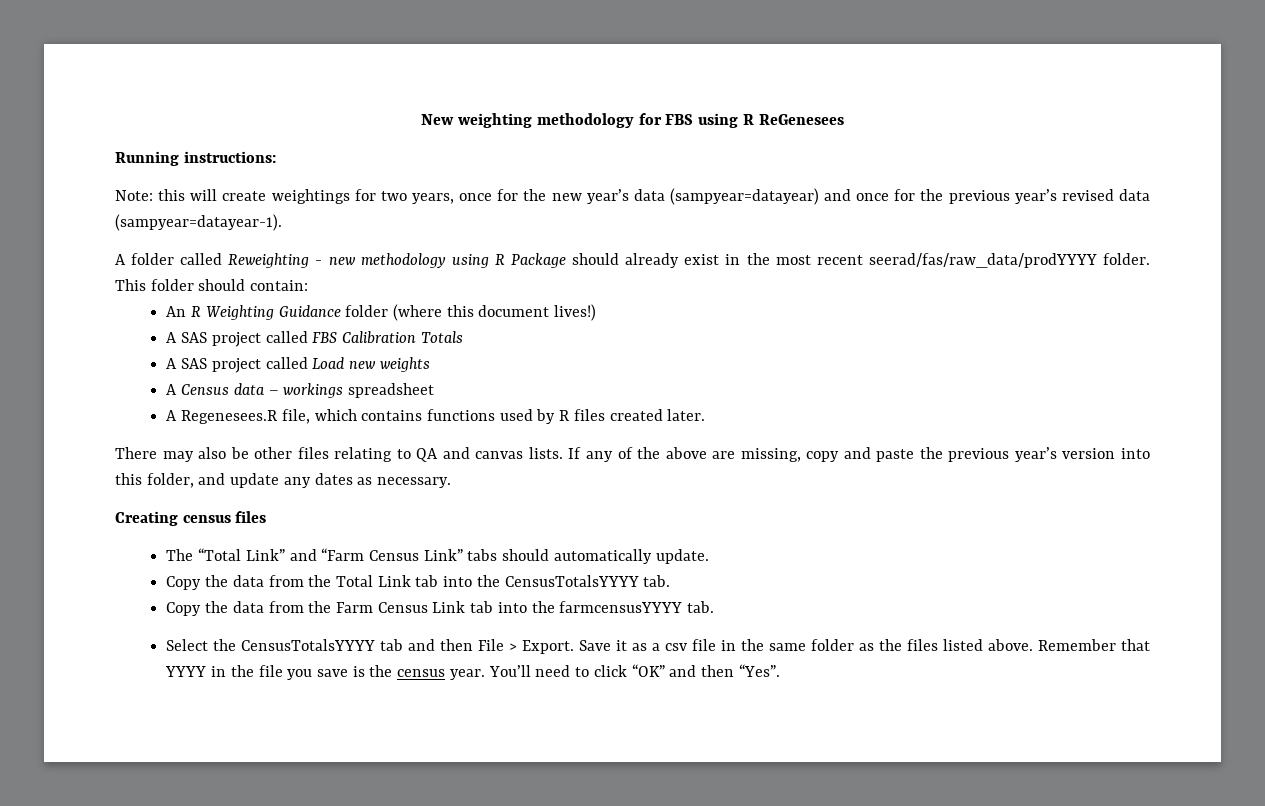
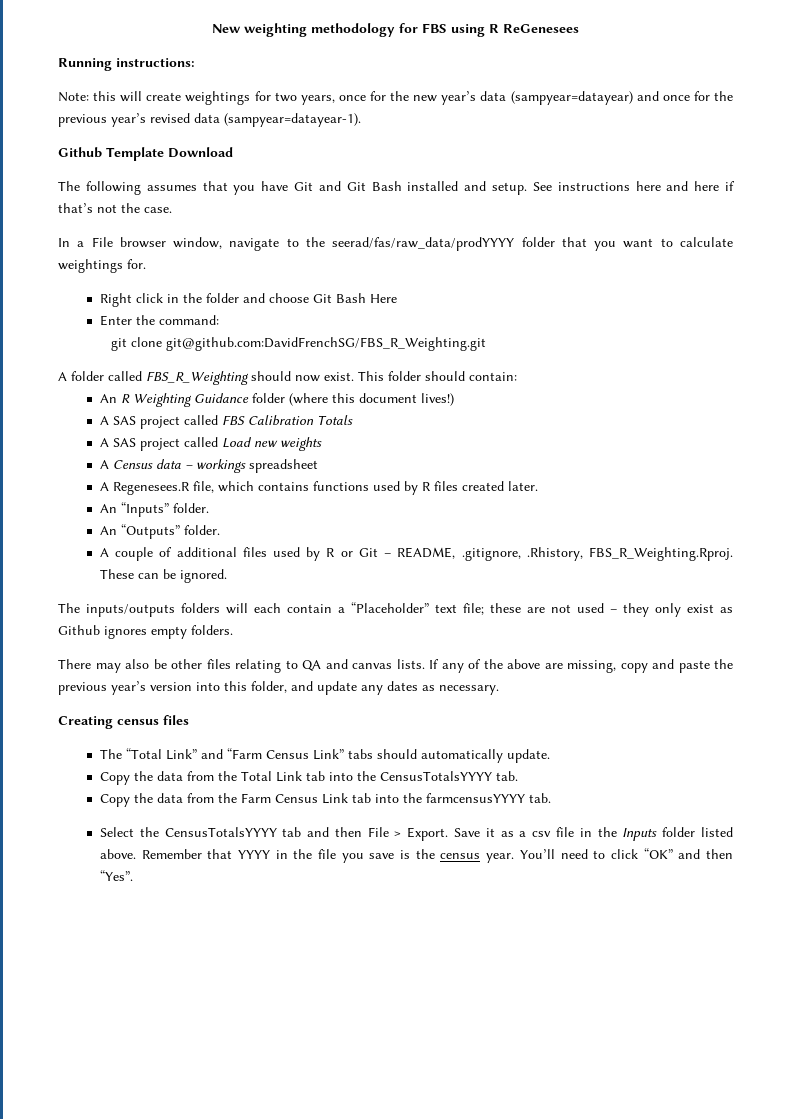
- A folder called Reweighting - new methodology using R Package should already exist in the most recent seerad/fas/raw_data/prodYYYY folder.
+ Github Template Download
+ The following assumes that you have Git and Git Bash installed and setup. See instructions here and here if that’s not the case.
+ In a File browser window, navigate to the seerad/fas/raw_data/prodYYYY folder that you want to calculate weightings for.
+ Right click in the folder and choose Git Bash Here
+ Enter the command:
+ git clone git@github.com:DavidFrenchSG/FBS_R_Weighting.git
+ A folder called FBS_R_Weighting should now exist.
+ An “Inputs” folder.
+ An “Outputs” folder.
+ A couple of additional files used by R or Git – README, .gitignore, .Rhistory, FBS_R_Weighting.Rproj. These can be ignored.
+ The inputs/outputs folders will each contain a “Placeholder” text file; these are not used – they only exist as Github ignores empty folders.
- Save it as a csv file in the same folder as the files listed above.
+ Save it as a csv file in the Inputs folder listed above.

